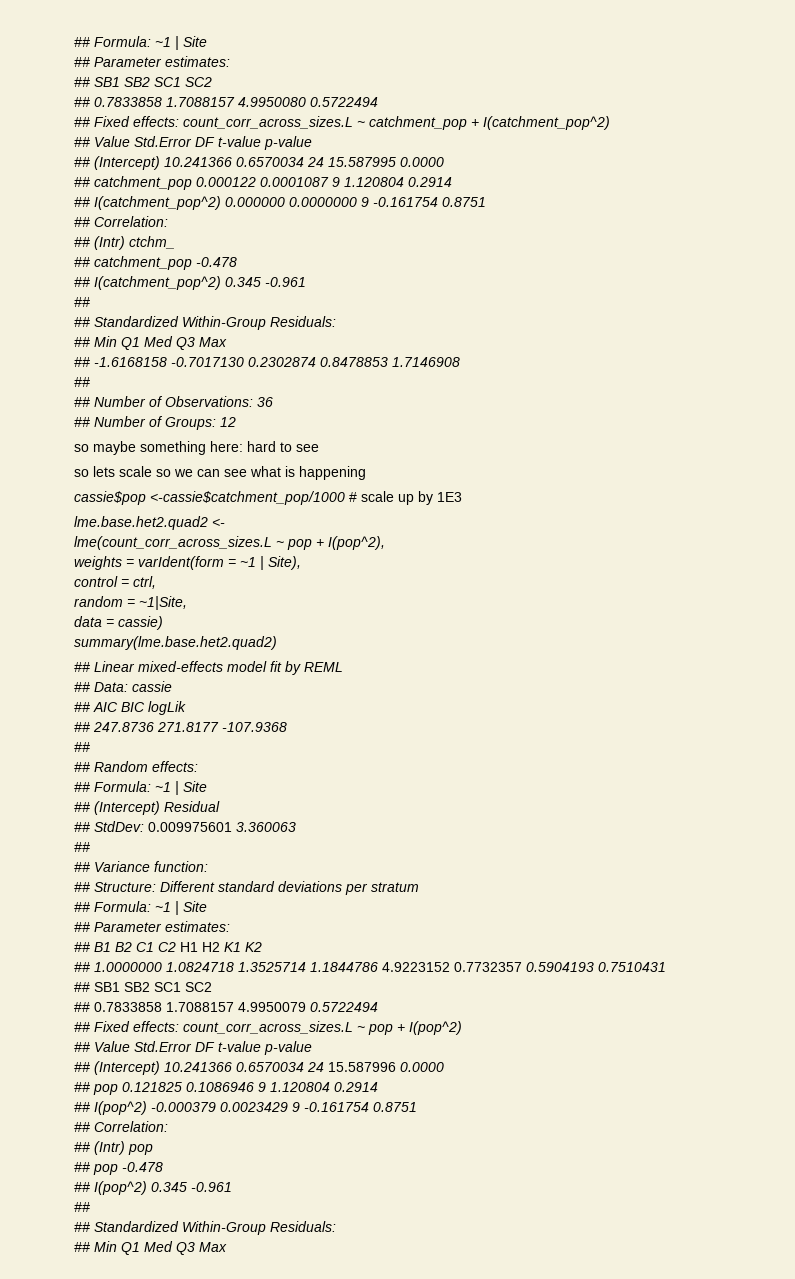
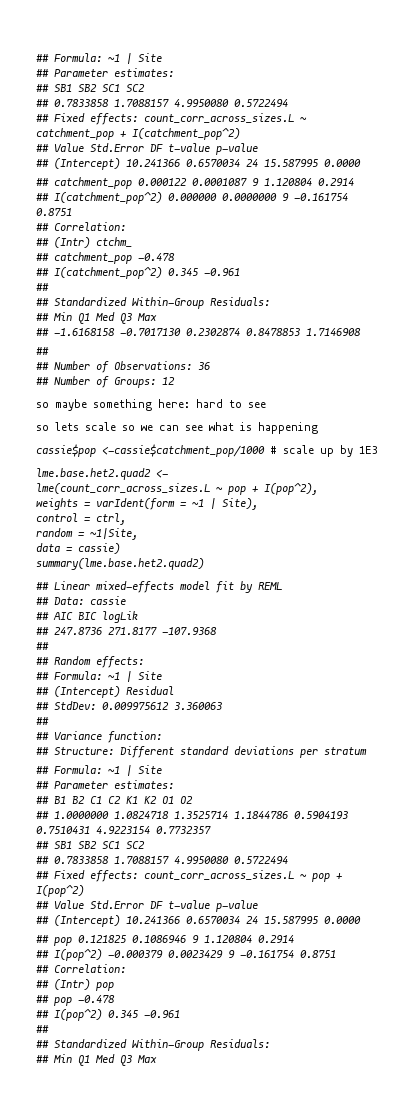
- ## StdDev: 0.009975601 3.360063
+ ## StdDev: 0.009975612 3.360063
- ## B1 B2 C1 C2 H1 H2 K1 K2
+ ## B1 B2 C1 C2 K1 K2 O1 O2
- ## 1.0000000 1.0824718 1.3525714 1.1844786 4.9223152 0.7732357 0.5904193 0.7510431
+ ## 1.0000000 1.0824718 1.3525714 1.1844786 0.5904193 0.7510431 4.9223154 0.7732357
  ## SB1 SB2 SC1 SC2
- ## 0.7833858 1.7088157 4.9950079 0.5722494
+ ## 0.7833858 1.7088157 4.9950080 0.5722494
  ## Fixed effects: count_corr_across_sizes.L ~ pop + I(pop^2)
  ## Value Std.Error DF t-value p-value
- ## (Intercept) 10.241366 0.6570034 24 15.587996 0.0000
+ ## (Intercept) 10.241366 0.6570034 24 15.587995 0.0000

